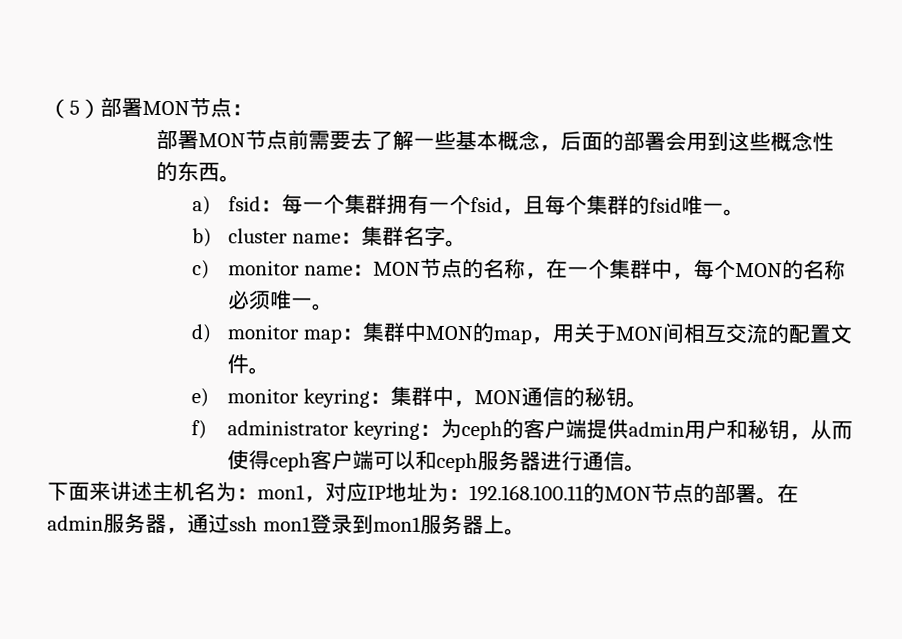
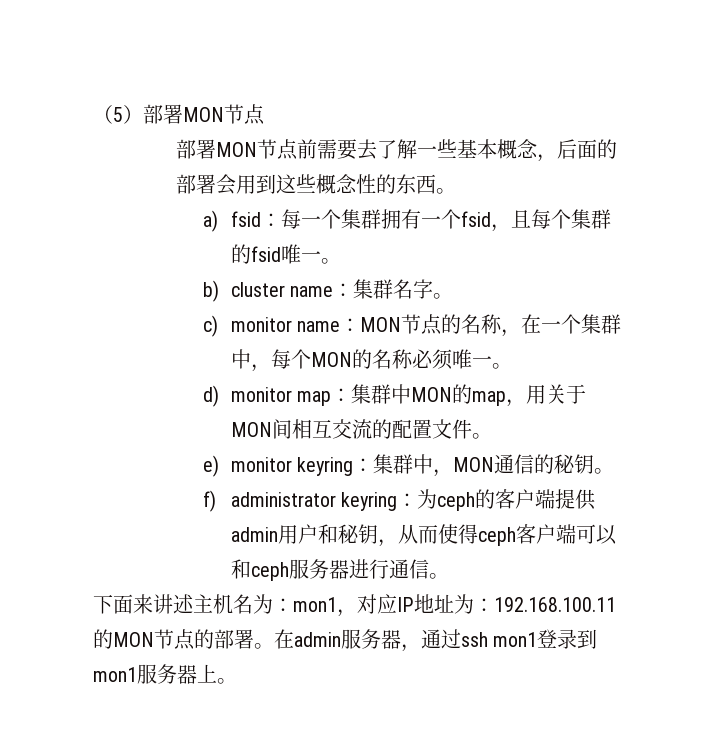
- （5）部署MON节点：
+ （5）部署MON节点

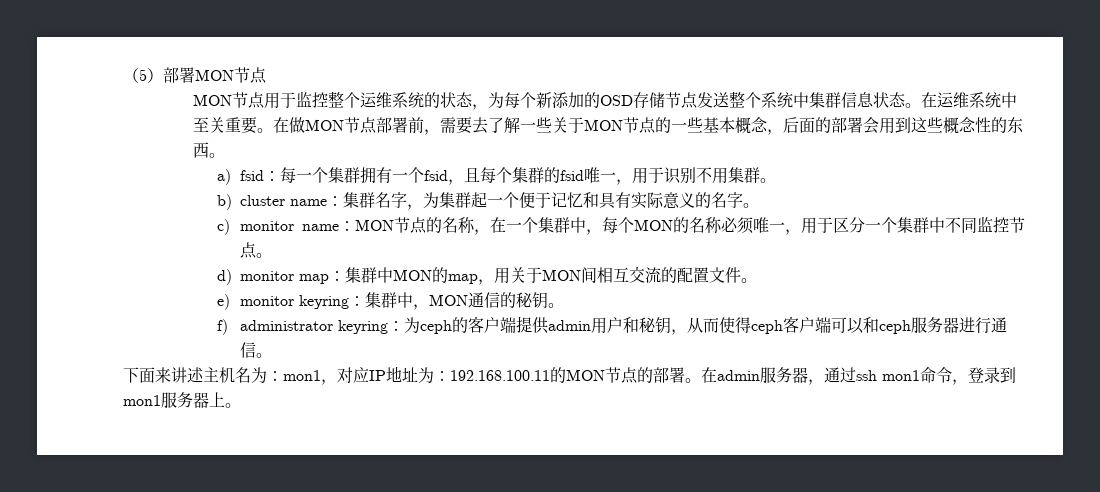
- 部署MON节点前需要去了解一些基本概念，后面的部署会用到这些概念性的东西。
+ MON节点用于监控整个运维系统的状态，为每个新添加的OSD存储节点发送整个系统中集群信息状态。在运维系统中至关重要。在做MON节点部署前，需要去了解一些关于MON节点的一些基本概念，后面的部署会用到这些概念性的东西。
- a) fsid：每一个集群拥有一个fsid，且每个集群的fsid唯一。
+ a) fsid：每一个集群拥有一个fsid，且每个集群的fsid唯一，用于识别不用集群。
- b) cluster name：集群名字。
+ b) cluster name：集群名字，为集群起一个便于记忆和具有实际意义的名字。
- c) monitor name：MON节点的名称，在一个集群中，每个MON的名称必须唯一。
+ c) monitor name：MON节点的名称，在一个集群中，每个MON的名称必须唯一，用于区分一个集群中不同监控节点。
- 在admin服务器，通过ssh mon1登录到mon1服务器上。
+ 在admin服务器，通过ssh mon1命令，登录到mon1服务器上。

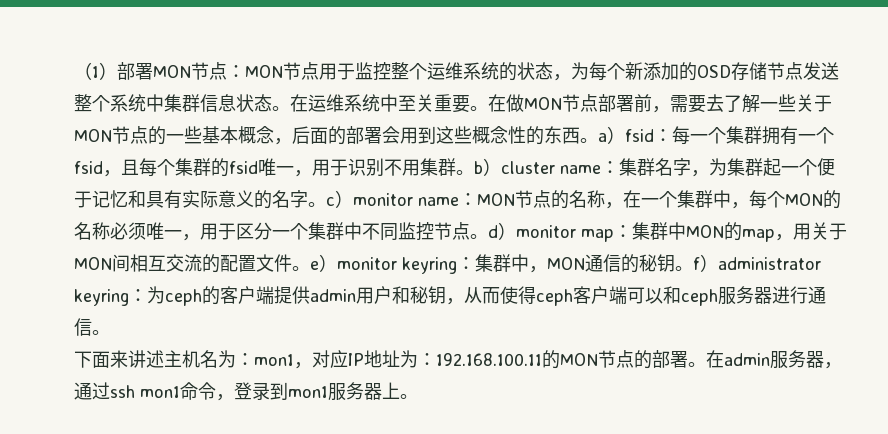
- （5）部署MON节点
- MON节点用于监控整个运维系统的状态，为每个新添加的OSD存储节点发送整个系统中集群信息状态。
+ （1）部署MON节点：MON节点用于监控整个运维系统的状态，为每个新添加的OSD存储节点发送整个系统中集群信息状态。
- 在做MON节点部署前，需要去了解一些关于MON节点的一些基本概念，后面的部署会用到这些概念性的东西。
- a) fsid：
+ 在做MON节点部署前，需要去了解一些关于MON节点的一些基本概念，后面的部署会用到这些概念性的东西。a）fsid：
- 每一个集群拥有一个fsid，且每个集群的fsid唯一，用于识别不用集群。
- b) cluster name：
+ 每一个集群拥有一个fsid，且每个集群的fsid唯一，用于识别不用集群。b）cluster name：
- 集群名字，为集群起一个便于记忆和具有实际意义的名字。
- c) monitor name：
+ 集群名字，为集群起一个便于记忆和具有实际意义的名字。c）monitor name：
- MON节点的名称，在一个集群中，每个MON的名称必须唯一，用于区分一个集群中不同监控节点。
- d) monitor map：
+ MON节点的名称，在一个集群中，每个MON的名称必须唯一，用于区分一个集群中不同监控节点。d）monitor map：
- 集群中MON的map，用关于MON间相互交流的配置文件。
- e) monitor keyring：
+ 集群中MON的map，用关于MON间相互交流的配置文件。e）monitor keyring：
- 集群中，MON通信的秘钥。
- f) administrator keyring：
+ 集群中，MON通信的秘钥。f）administrator keyring：

